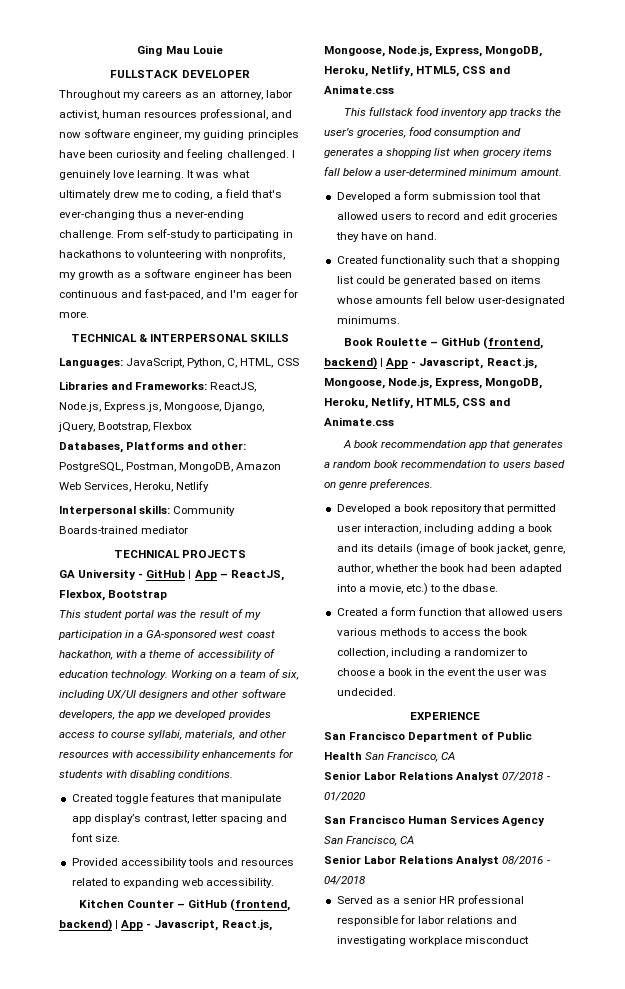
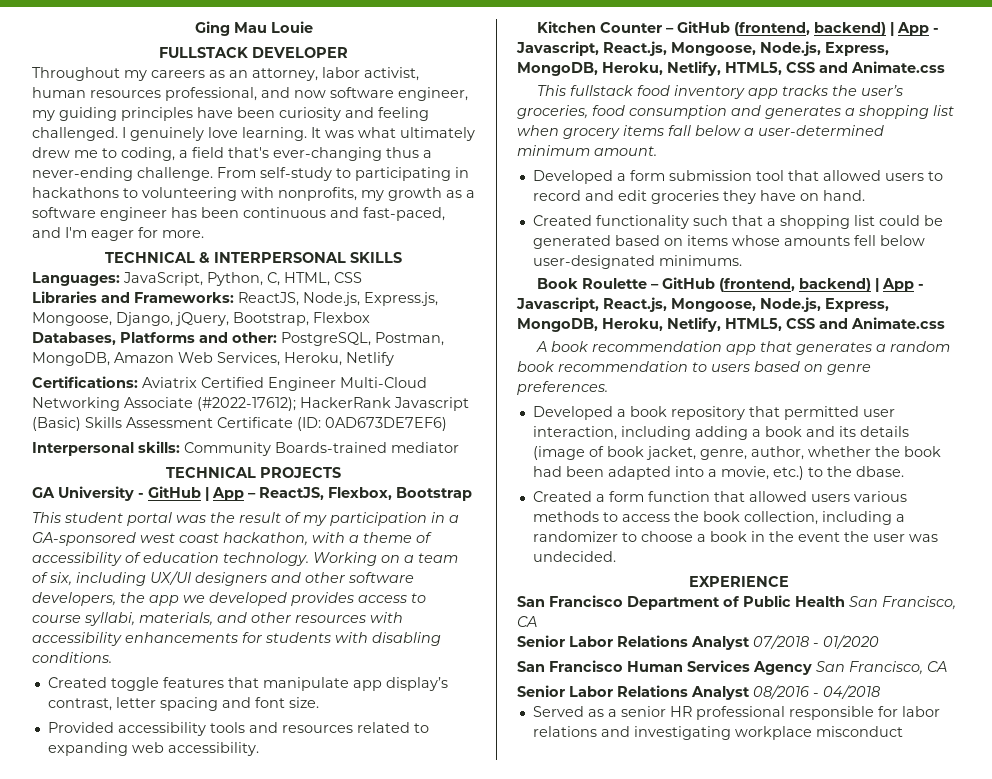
+ Certifications: Aviatrix Certified Engineer Multi-Cloud Networking Associate (#2022-17612); HackerRank Javascript (Basic) Skills Assessment Certificate (ID: 0AD673DE7EF6)

